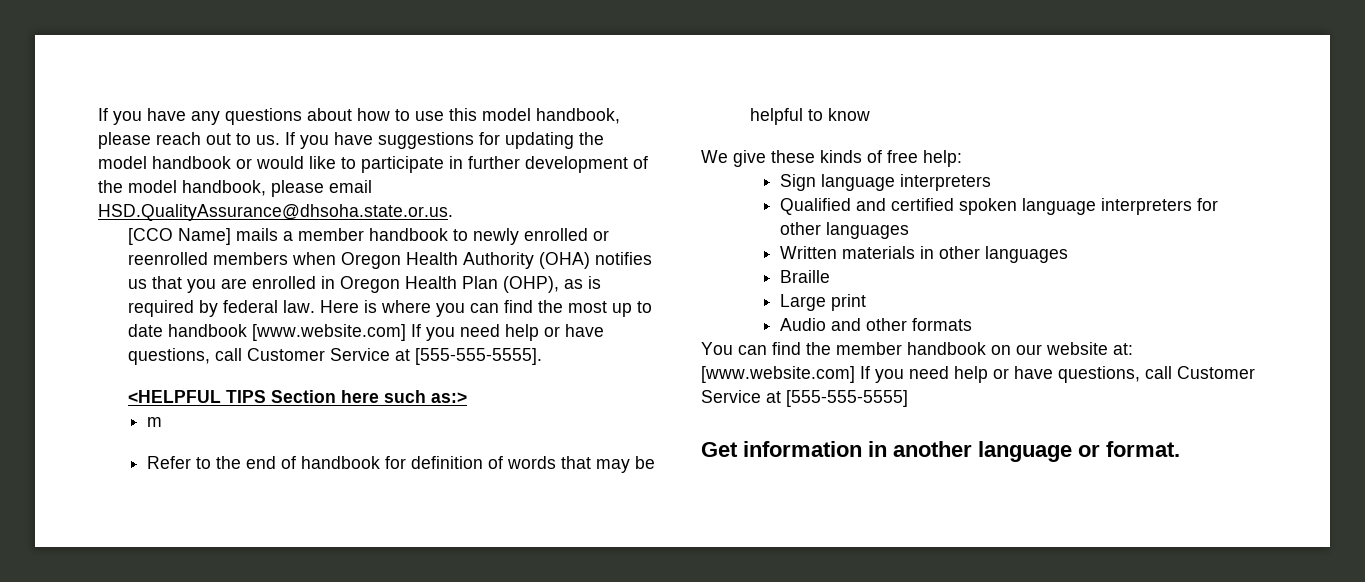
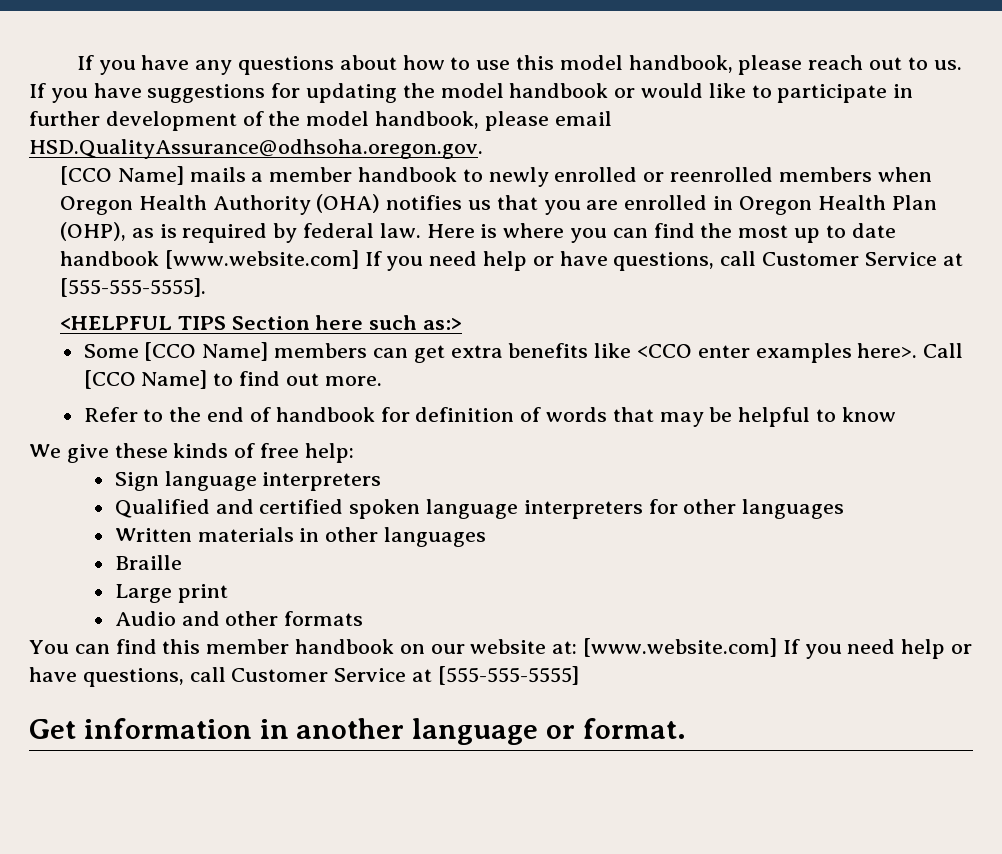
- If you have suggestions for updating the model handbook or would like to participate in further development of the model handbook, please email HSD.QualityAssurance@dhsoha.state.or.us.
+ If you have suggestions for updating the model handbook or would like to participate in further development of the model handbook, please email HSD.QualityAssurance@odhsoha.oregon.gov.
- m
+ Some [CCO Name] members can get extra benefits like <CCO enter examples here>. Call [CCO Name] to find out more.
- You can find the member handbook on our website at: [www.website.com] If you need help or have questions, call Customer Service at [555-555-5555]
+ You can find this member handbook on our website at: [www.website.com] If you need help or have questions, call Customer Service at [555-555-5555]

